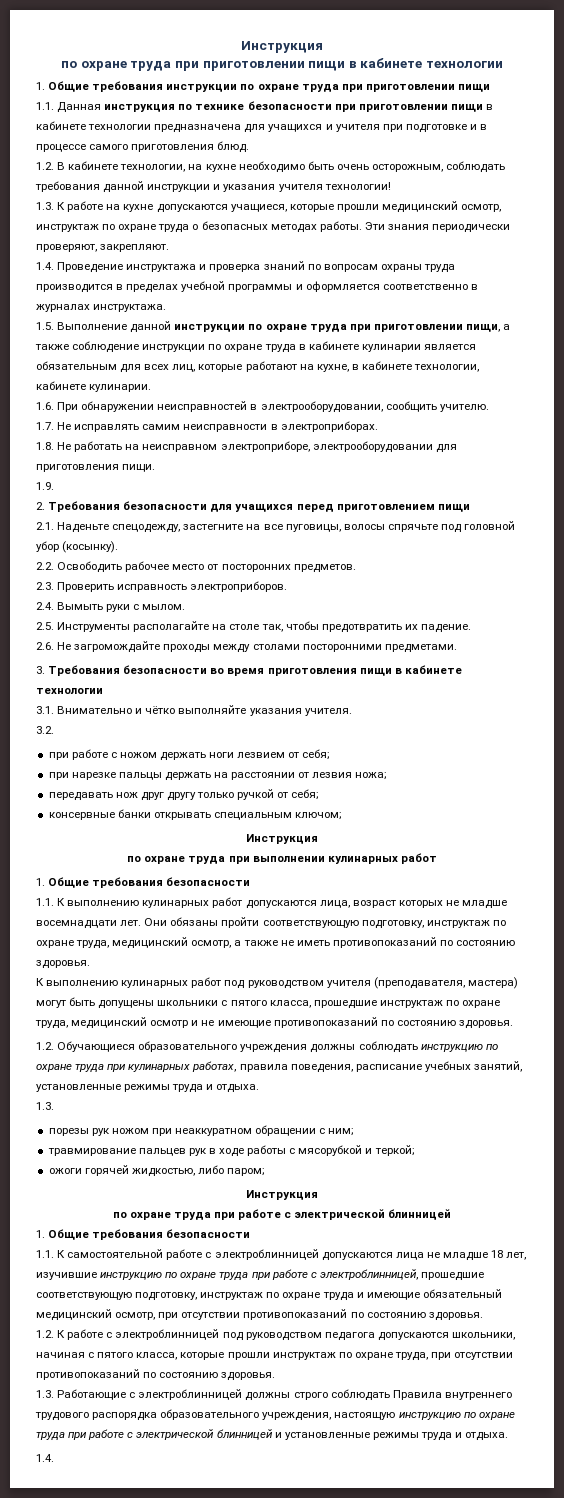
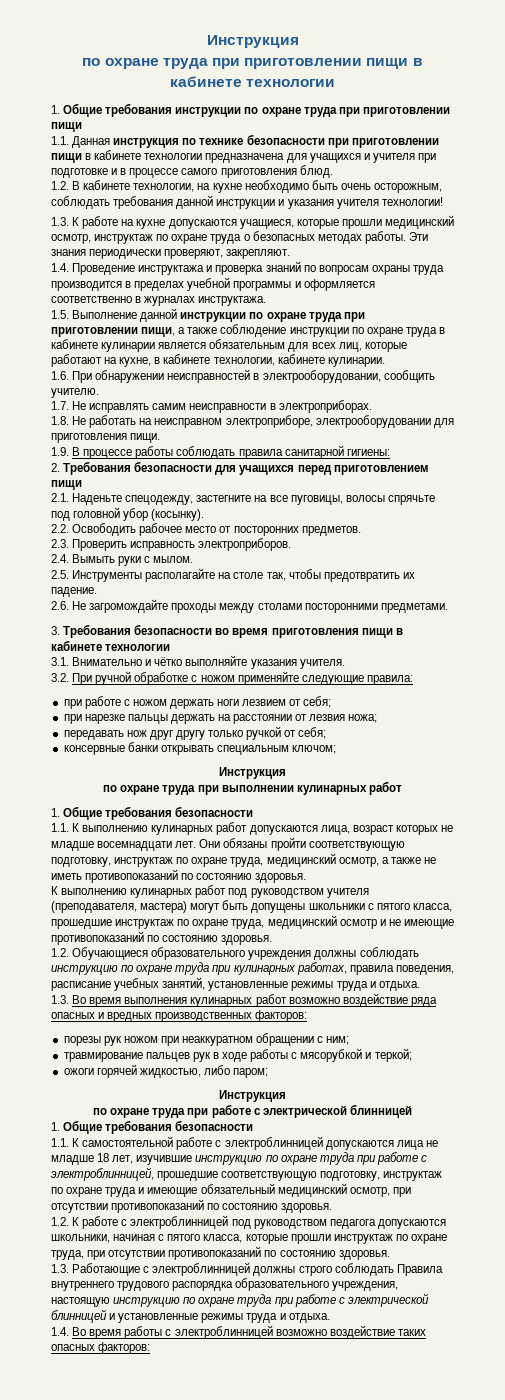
- 1.9.
+ 1.9. В процессе работы соблюдать правила санитарной гигиены:
- 3.2.
+ 3.2. При ручной обработке с ножом применяйте следующие правила:
  1.2. Обучающиеся образовательного учреждения должны соблюдать инструкцию по охране труда при кулинарных работах, правила поведения, расписание учебных занятий, установленные режимы труда и отдыха.
- 1.3.
+ 1.3. Во время выполнения кулинарных работ возможно воздействие ряда опасных и вредных производственных факторов:
  1.3. Работающие с электроблинницей должны строго соблюдать Правила внутреннего трудового распорядка образовательного учреждения, настоящую инструкцию по охране труда при работе с электрической блинницей и установленные режимы труда и отдыха.
- 1.4.
+ 1.4. Во время работы с электроблинницей возможно воздействие таких опасных факторов:

